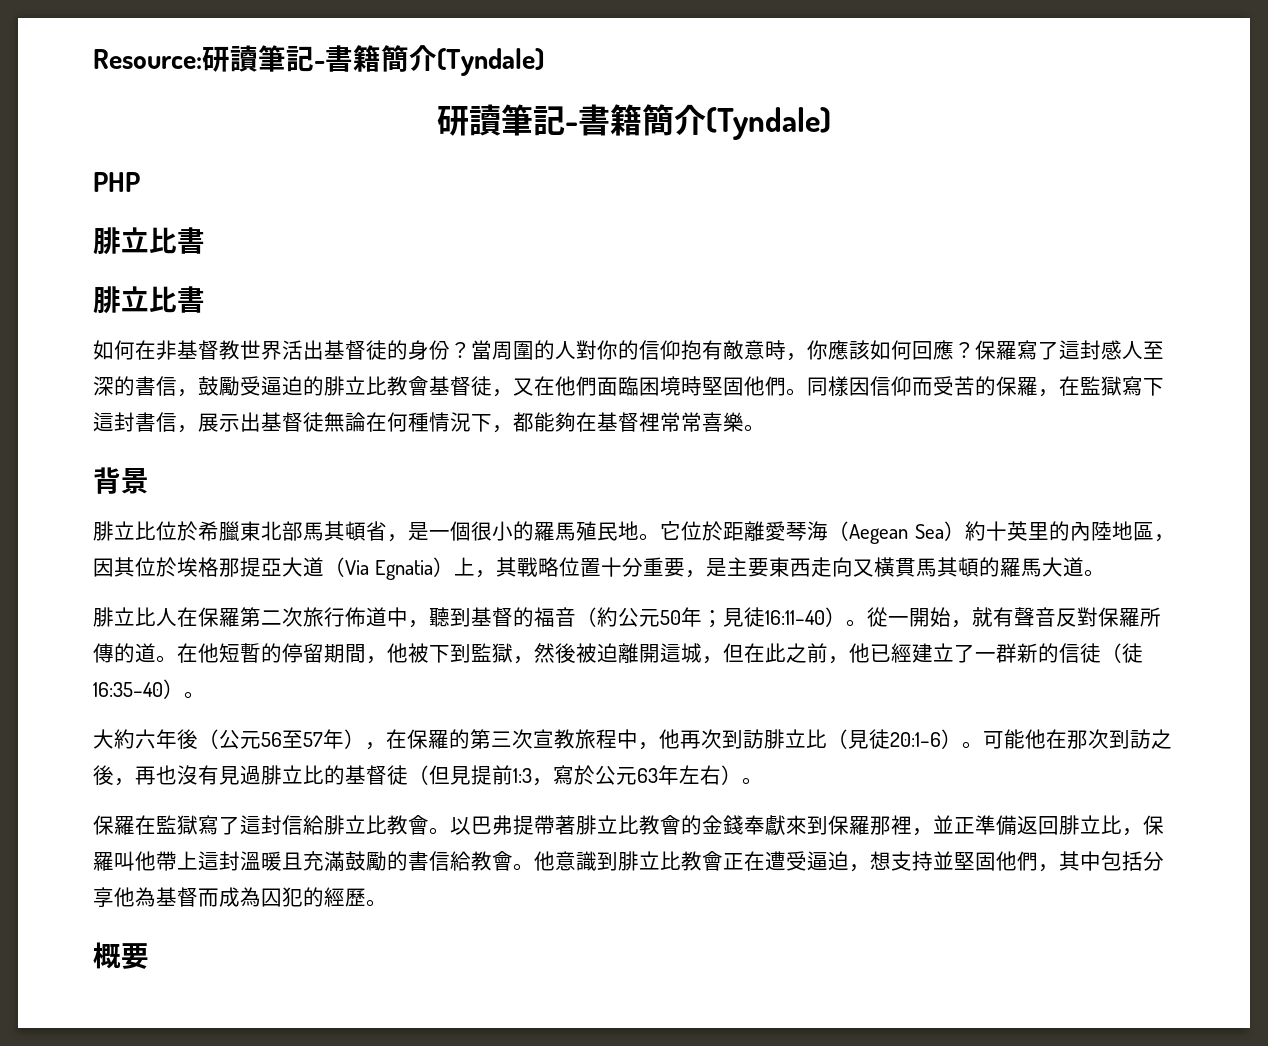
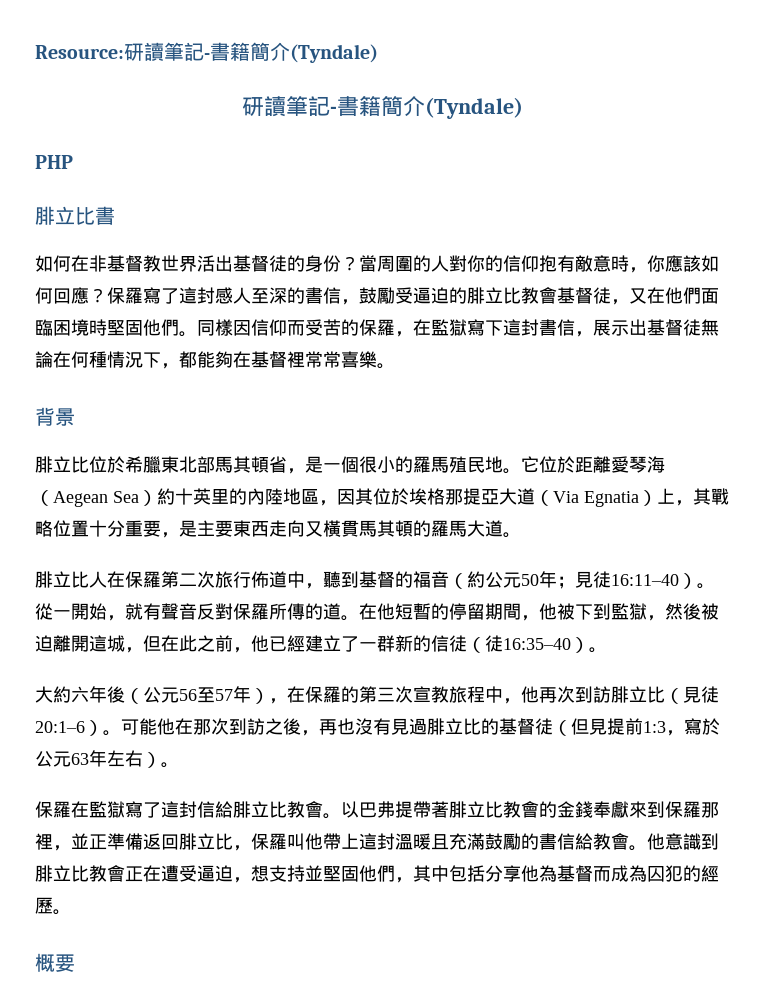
  PHP
- 腓立比書

